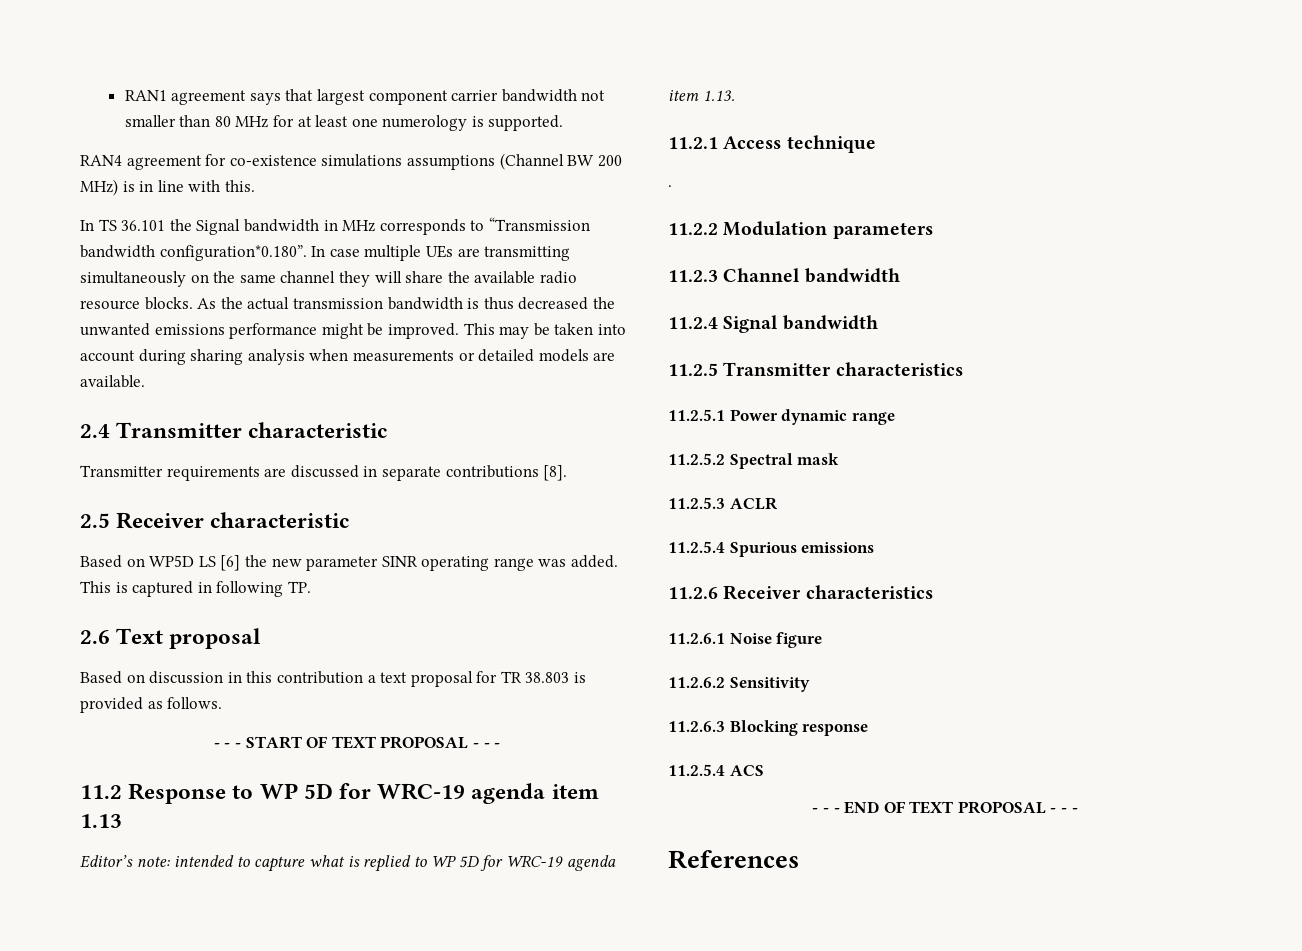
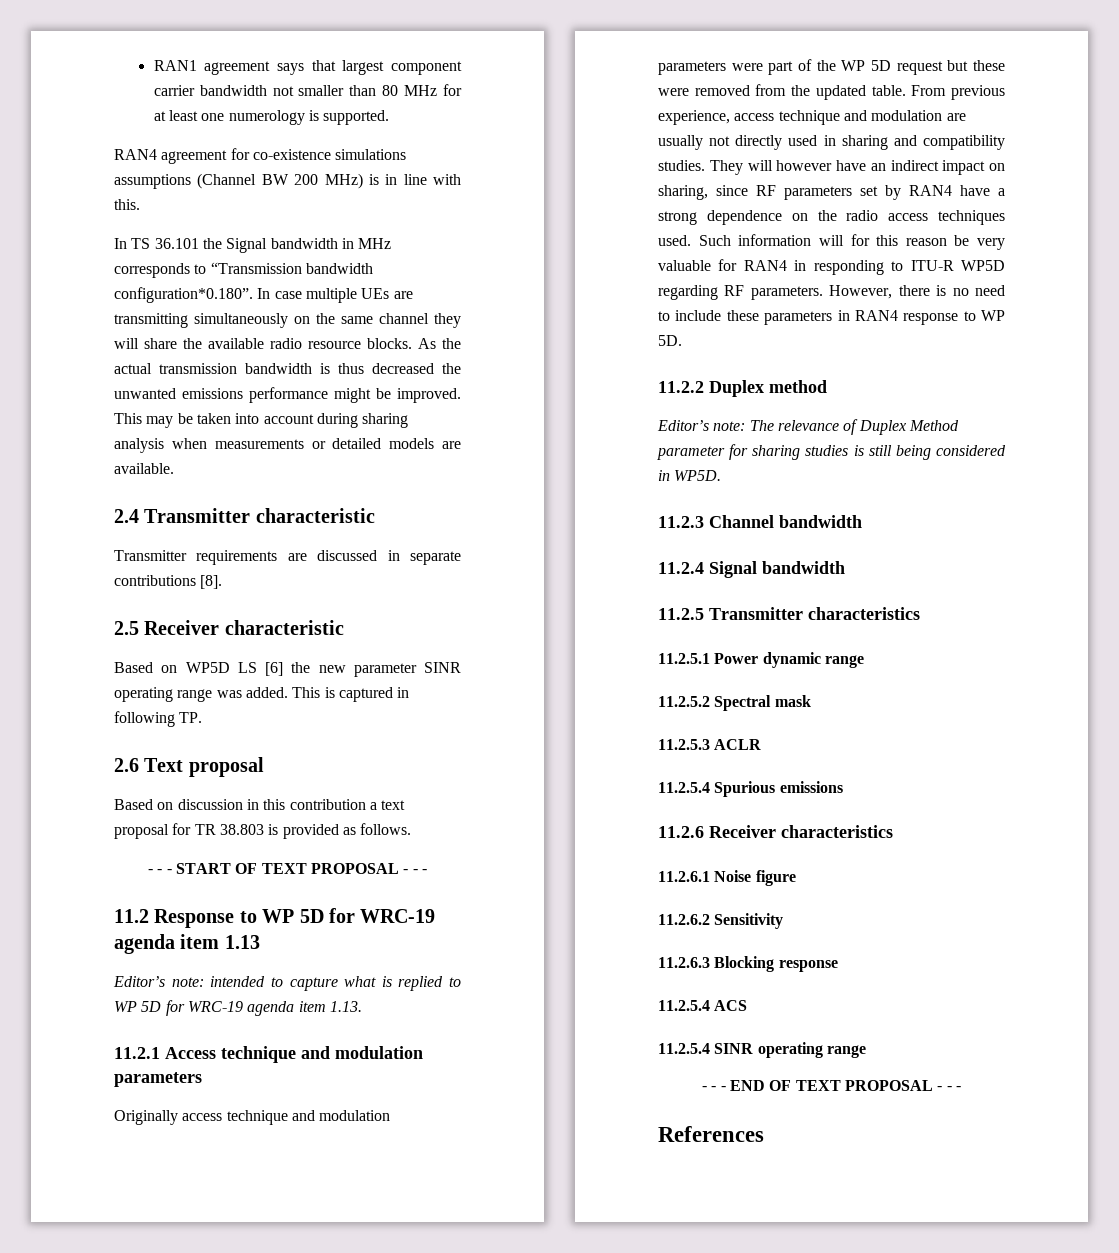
- 11.2.1 Access technique
- .
- 11.2.2 Modulation parameters
+ 11.2.1 Access technique and modulation parameters
+ Originally access technique and modulation parameters were part of the WP 5D request but these were removed from the updated table. From previous experience, access technique and modulation are usually not directly used in sharing and compatibility studies. They will however have an indirect impact on sharing, since RF parameters set by RAN4 have a strong dependence on the radio access techniques used. Such information will for this reason be very valuable for RAN4 in responding to ITU-R WP5D regarding RF parameters. However, there is no need to include these parameters in RAN4 response to WP 5D.
+ 11.2.2 Duplex method
+ Editor’s note: The relevance of Duplex Method parameter for sharing studies is still being considered in WP5D.
+ 11.2.5.4 SINR operating range

